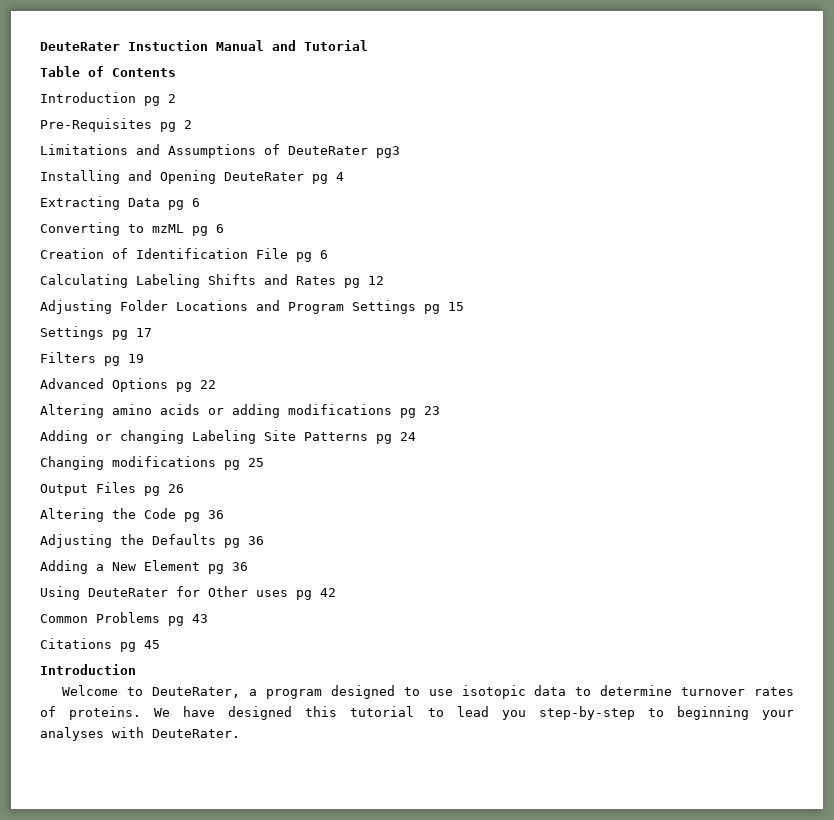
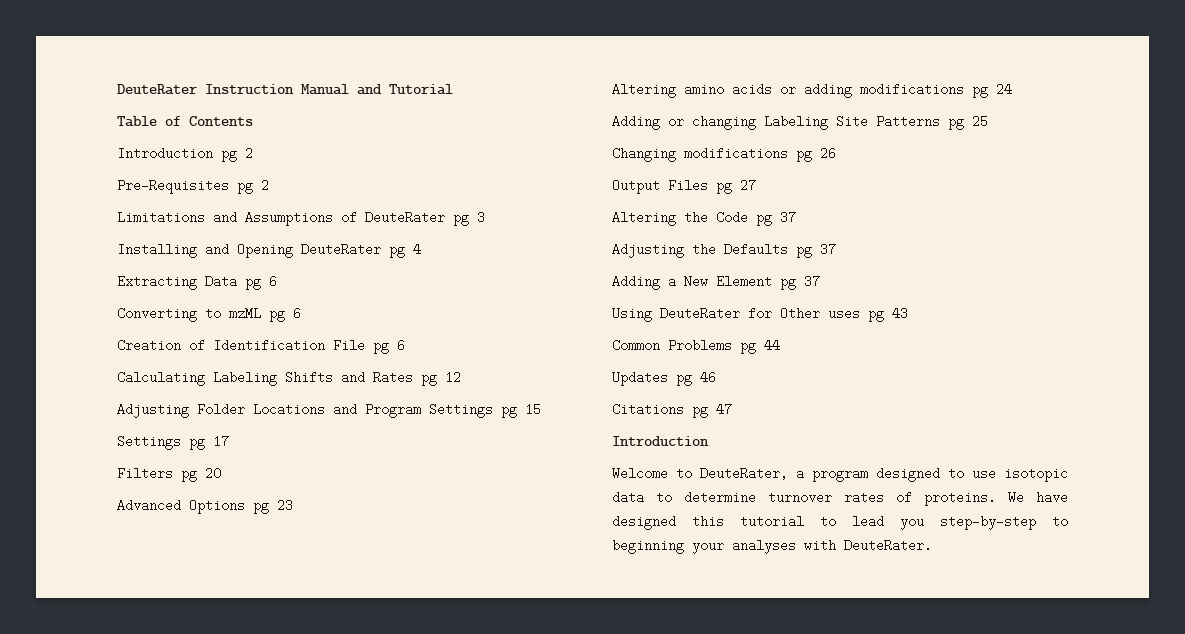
- DeuteRater Instuction Manual and Tutorial
+ DeuteRater Instruction Manual and Tutorial
- Limitations and Assumptions of DeuteRater pg3
+ Limitations and Assumptions of DeuteRater pg 3
- Filters pg 19
+ Filters pg 20
- Advanced Options pg 22
+ Advanced Options pg 23
- Altering amino acids or adding modifications pg 23
+ Altering amino acids or adding modifications pg 24
- Adding or changing Labeling Site Patterns pg 24
+ Adding or changing Labeling Site Patterns pg 25
- Changing modifications pg 25
+ Changing modifications pg 26
- Output Files pg 26
+ Output Files pg 27
- Altering the Code pg 36
+ Altering the Code pg 37
- Adjusting the Defaults pg 36
+ Adjusting the Defaults pg 37
- Adding a New Element pg 36
+ Adding a New Element pg 37
- Using DeuteRater for Other uses pg 42
+ Using DeuteRater for Other uses pg 43
- Common Problems pg 43
+ Common Problems pg 44
+ Updates pg 46
- Citations pg 45
+ Citations pg 47

